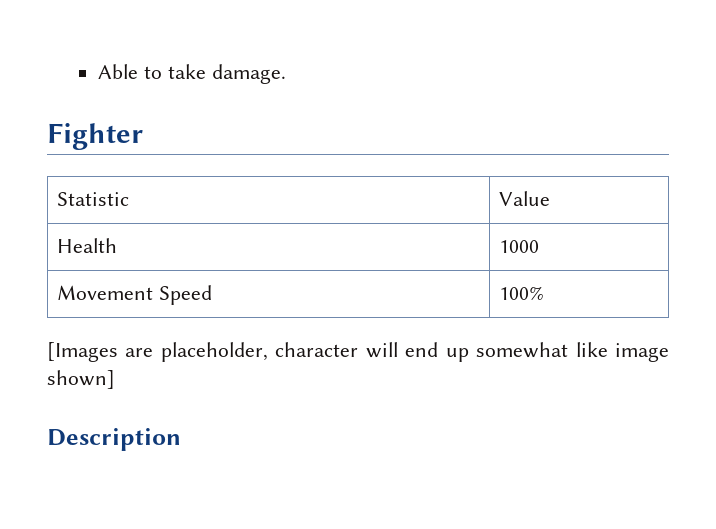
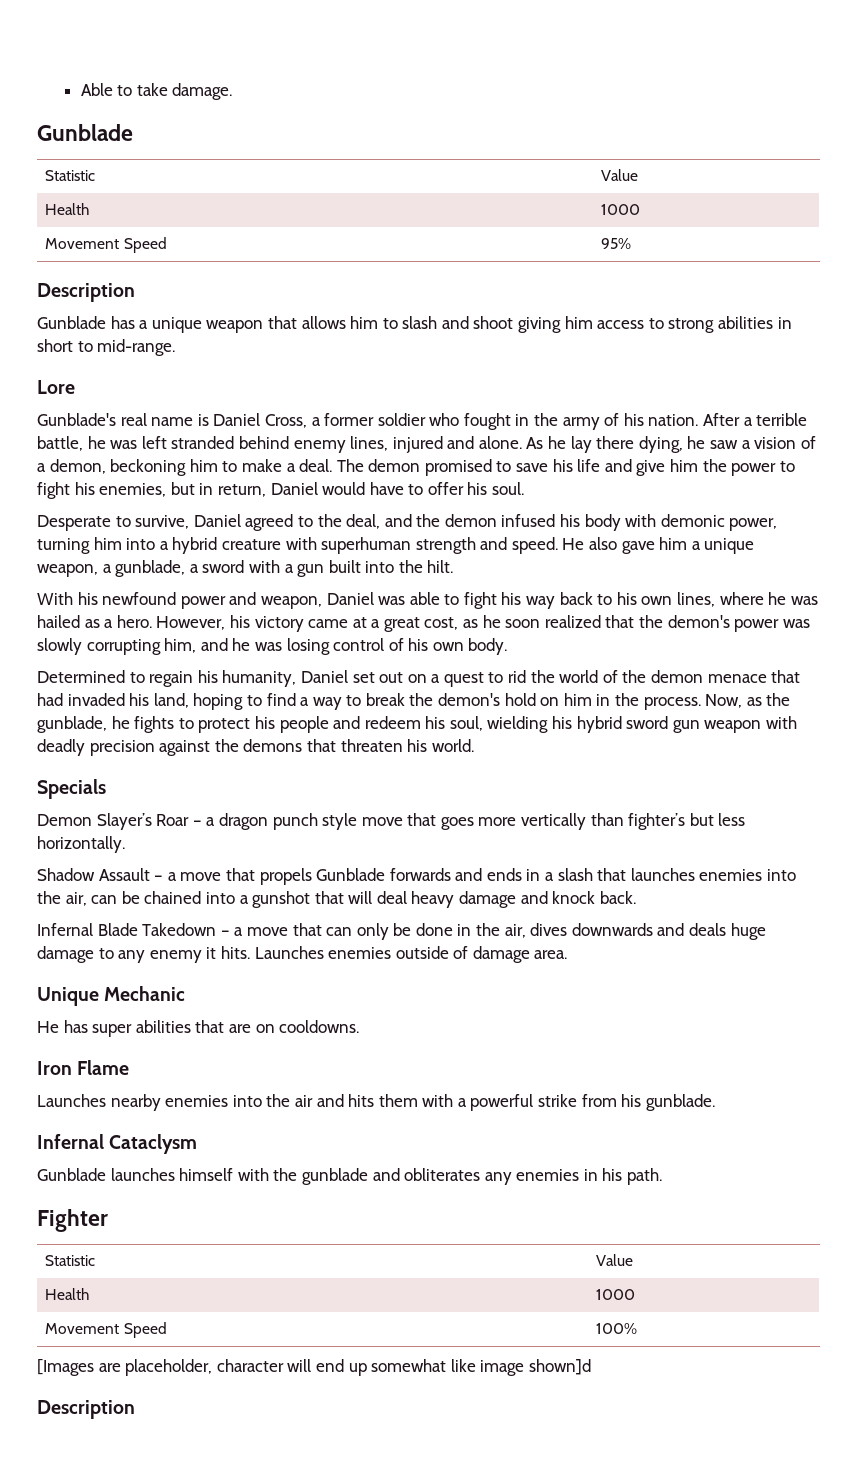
  Able to take damage.
+ Gunblade
+ Statistic | Value
+ Health | 1000
+ Movement Speed | 95%
+ Description
+ Gunblade has a unique weapon that allows him to slash and shoot giving him access to strong abilities in short to mid-range.
+ Lore
+ Gunblade's real name is Daniel Cross, a former soldier who fought in the army of his nation. After a terrible battle, he was left stranded behind enemy lines, injured and alone. As he lay there dying, he saw a vision of a demon, beckoning him to make a deal. The demon promised to save his life and give him the power to fight his enemies, but in return, Daniel would have to offer his soul.
+ Desperate to survive, Daniel agreed to the deal, and the demon infused his body with demonic power, turning him into a hybrid creature with superhuman strength and speed. He also gave him a unique weapon, a gunblade, a sword with a gun built into the hilt.
+ With his newfound power and weapon, Daniel was able to fight his way back to his own lines, where he was hailed as a hero. However, his victory came at a great cost, as he soon realized that the demon's power was slowly corrupting him, and he was losing control of his own body.
+ Determined to regain his humanity, Daniel set out on a quest to rid the world of the demon menace that had invaded his land, hoping to find a way to break the demon's hold on him in the process. Now, as the gunblade, he fights to protect his people and redeem his soul, wielding his hybrid sword gun weapon with deadly precision against the demons that threaten his world.
+ Specials
+ Demon Slayer’s Roar – a dragon punch style move that goes more vertically than fighter’s but less horizontally.
+ Shadow Assault – a move that propels Gunblade forwards and ends in a slash that launches enemies into the air, can be chained into a gunshot that will deal heavy damage and knock back.
+ Infernal Blade Takedown – a move that can only be done in the air, dives downwards and deals huge damage to any enemy it hits. Launches enemies outside of damage area.
+ Unique Mechanic
+ He has super abilities that are on cooldowns.
+ Iron Flame
+ Launches nearby enemies into the air and hits them with a powerful strike from his gunblade.
+ Infernal Cataclysm
+ Gunblade launches himself with the gunblade and obliterates any enemies in his path.
- [Images are placeholder, character will end up somewhat like image shown]
+ [Images are placeholder, character will end up somewhat like image shown]d

